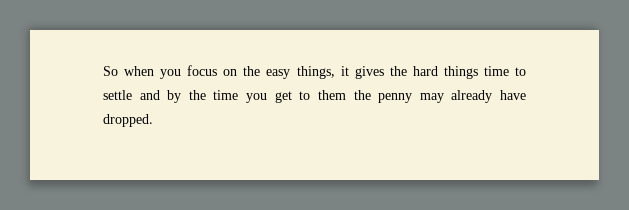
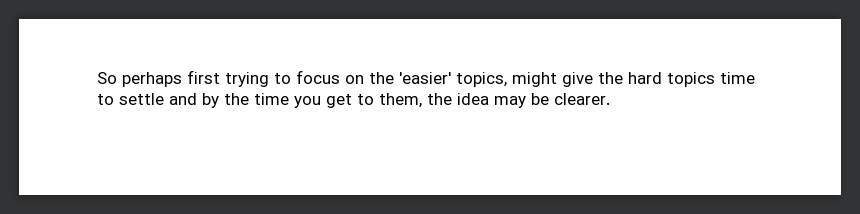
- So when you focus on the easy things, it gives the hard things time to settle and by the time you get to them the penny may already have dropped.
+ So perhaps first trying to focus on the 'easier' topics, might give the hard topics time to settle and by the time you get to them, the idea may be clearer.

